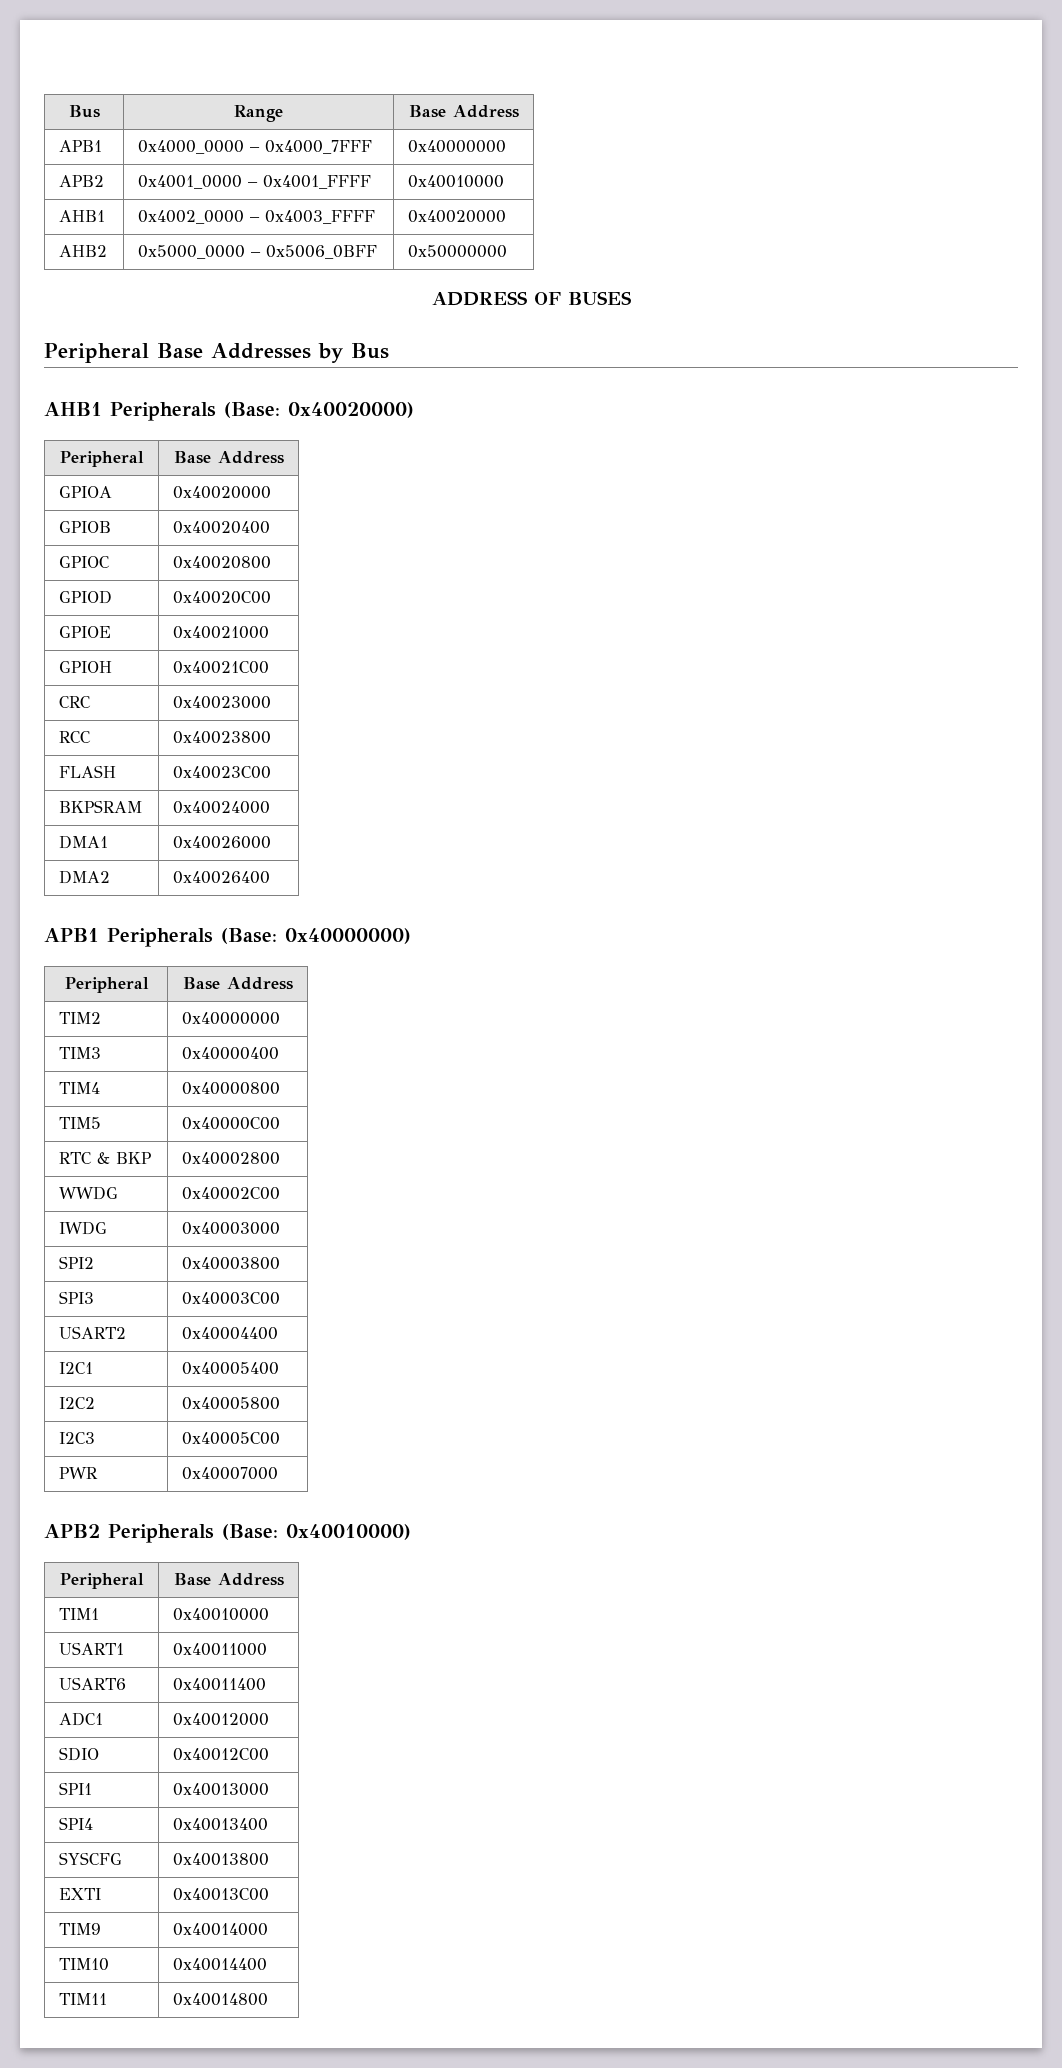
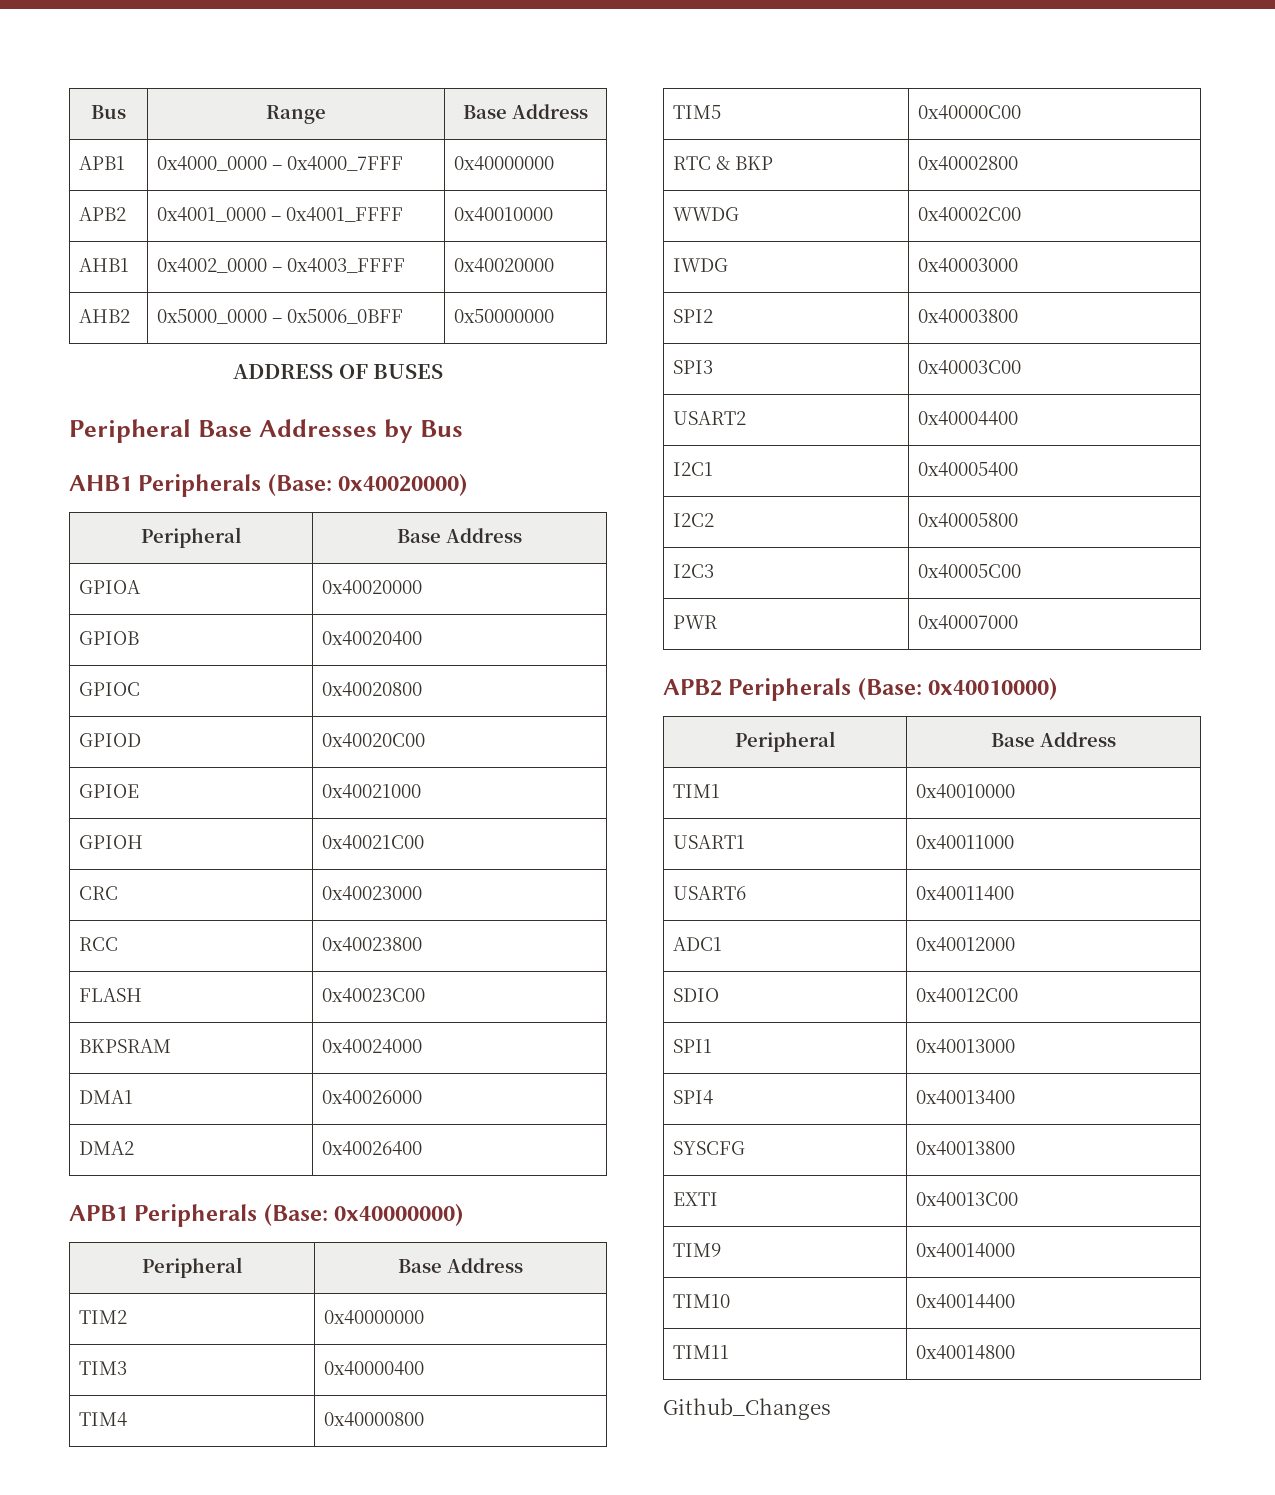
+ Github_Changes

